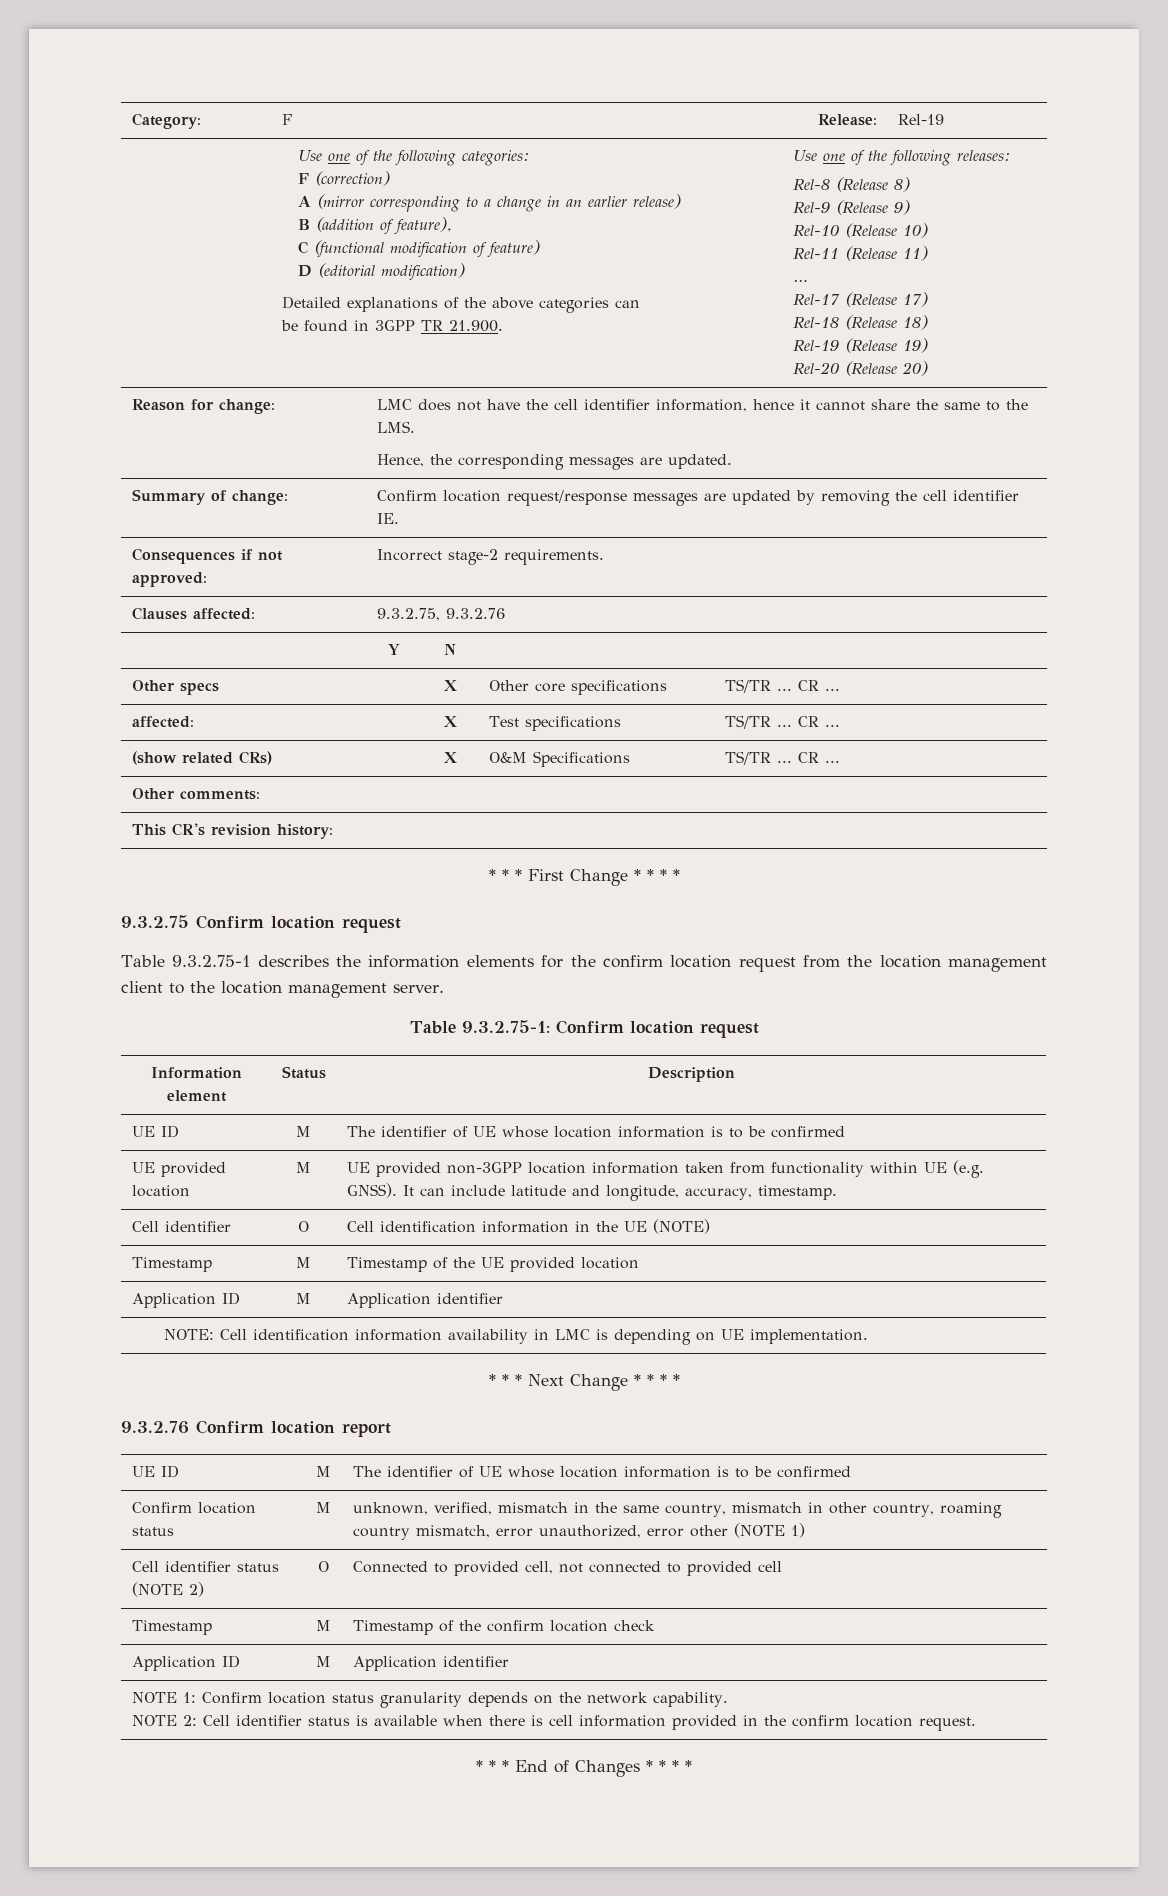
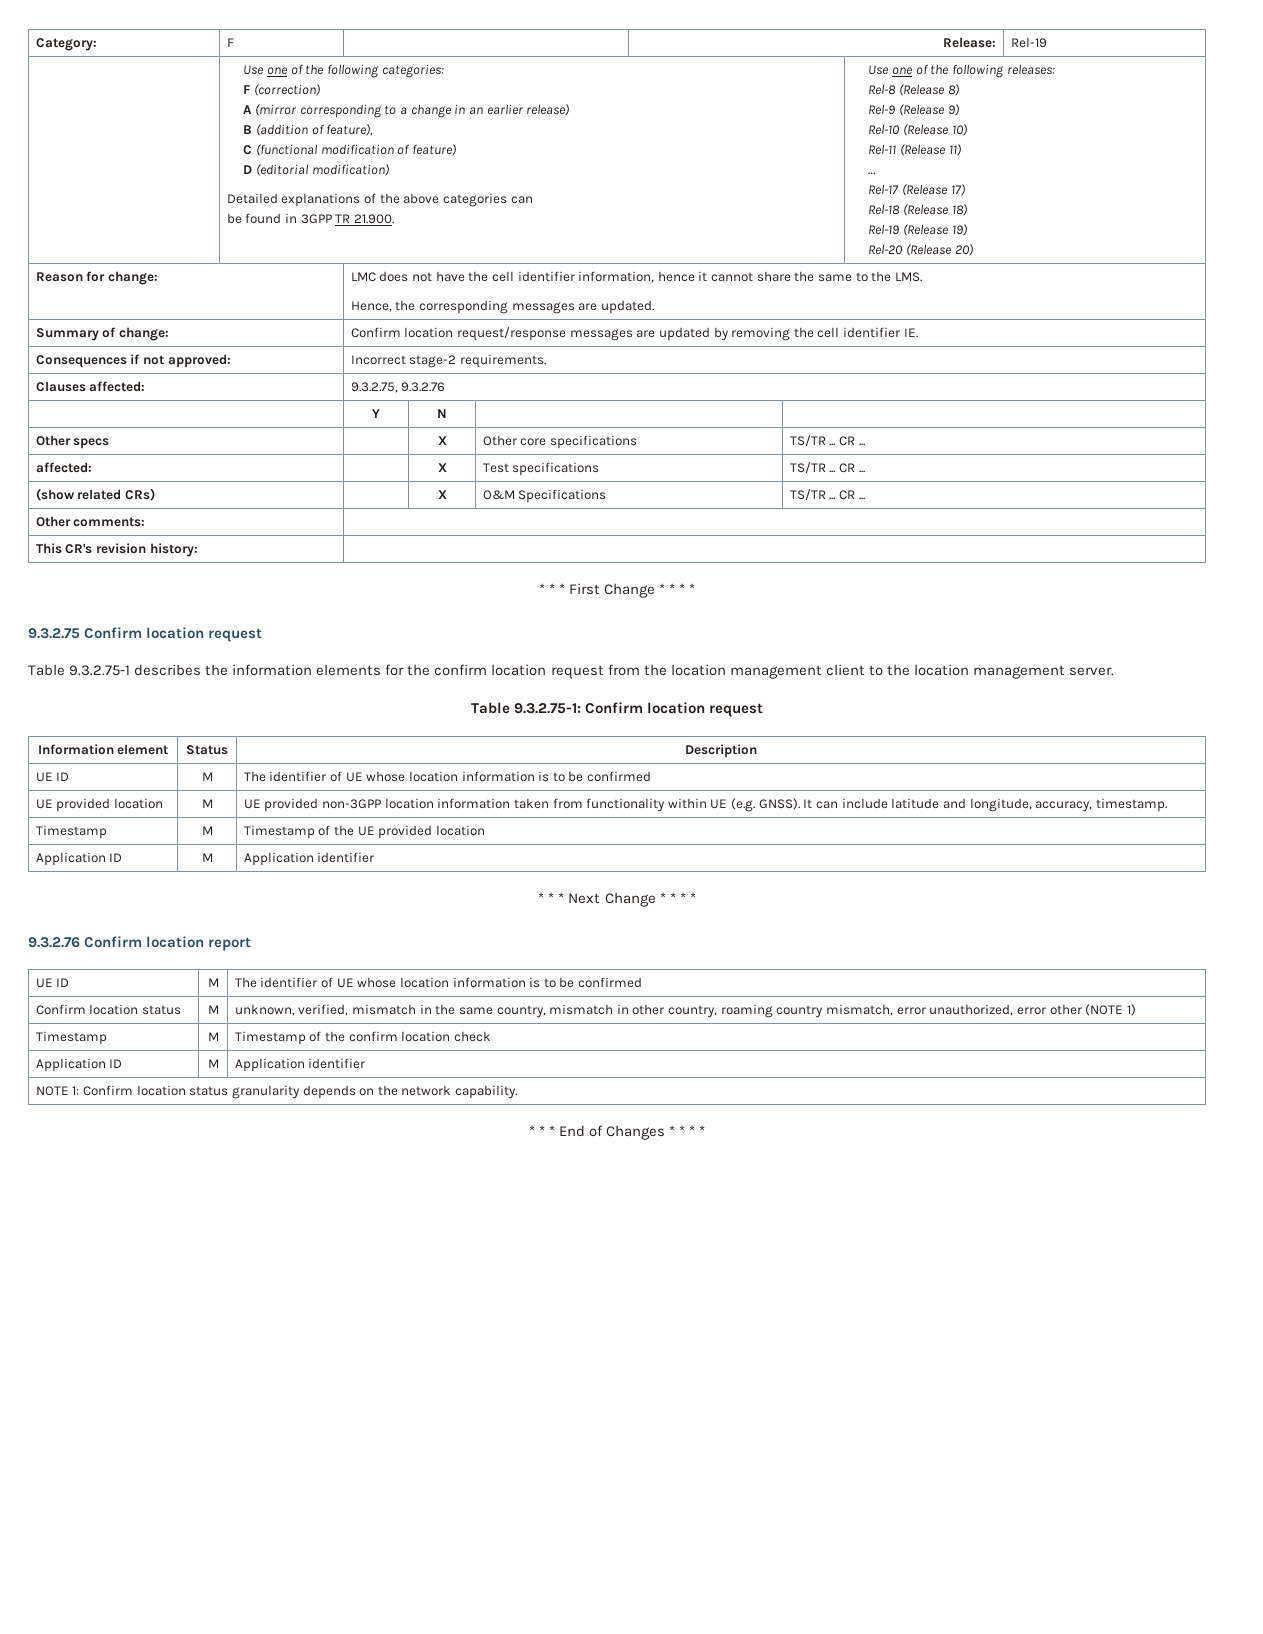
- Cell identifier | O | Cell identification information in the UE (NOTE)
- NOTE: Cell identification information availability in LMC is depending on UE implementation.
- Cell identifier status (NOTE 2) | O | Connected to provided cell, not connected to provided cell
  NOTE 1: Confirm location status granularity depends on the network capability.
- NOTE 2: Cell identifier status is available when there is cell information provided in the confirm location request.

